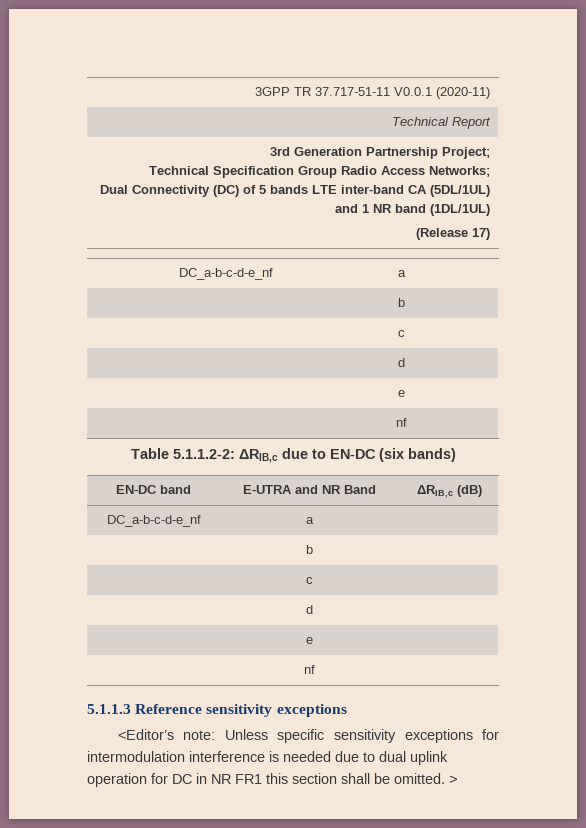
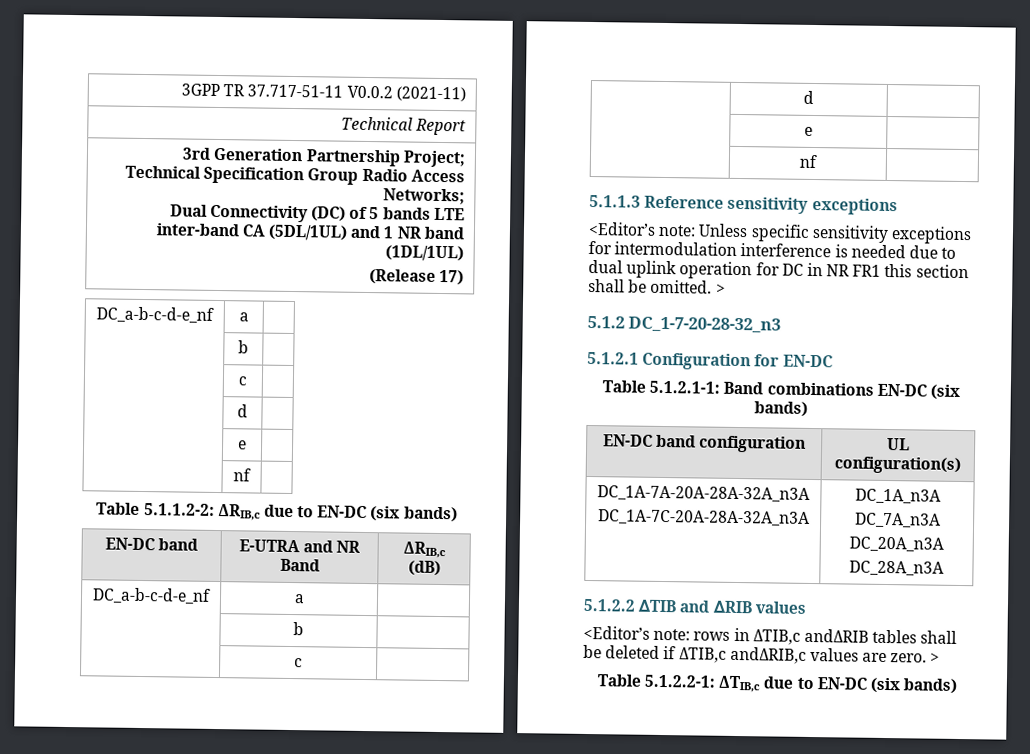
- 3GPP TR 37.717-51-11 V0.0.1 (2020-11)
+ 3GPP TR 37.717-51-11 V0.0.2 (2021-11)
+ 5.1.2 DC_1-7-20-28-32_n3
+ 5.1.2.1 Configuration for EN-DC
+ Table 5.1.2.1-1: Band combinations EN-DC (six bands)
+ EN-DC band configuration | UL configuration(s)
+ DC_1A-7A-20A-28A-32A_n3A
+ DC_1A-7C-20A-28A-32A_n3A | DC_1A_n3A
+ DC_7A_n3A
+ DC_20A_n3A
+ DC_28A_n3A
+ 5.1.2.2 ∆TIB and ∆RIB values
+ <Editor’s note: rows in ΔTIB,c andΔRIB tables shall be deleted if ΔTIB,c andΔRIB,c values are zero. >
+ Table 5.1.2.2-1: ΔTIB,c due to EN-DC (six bands)

